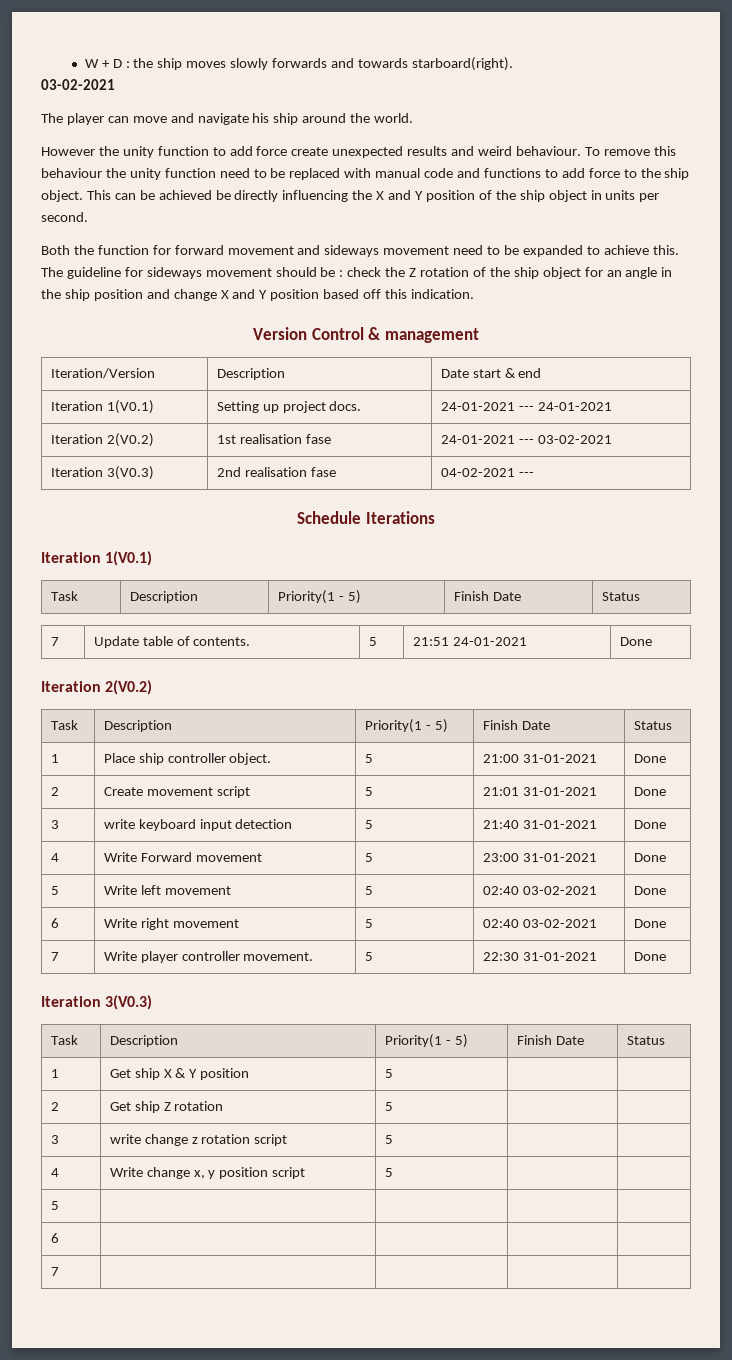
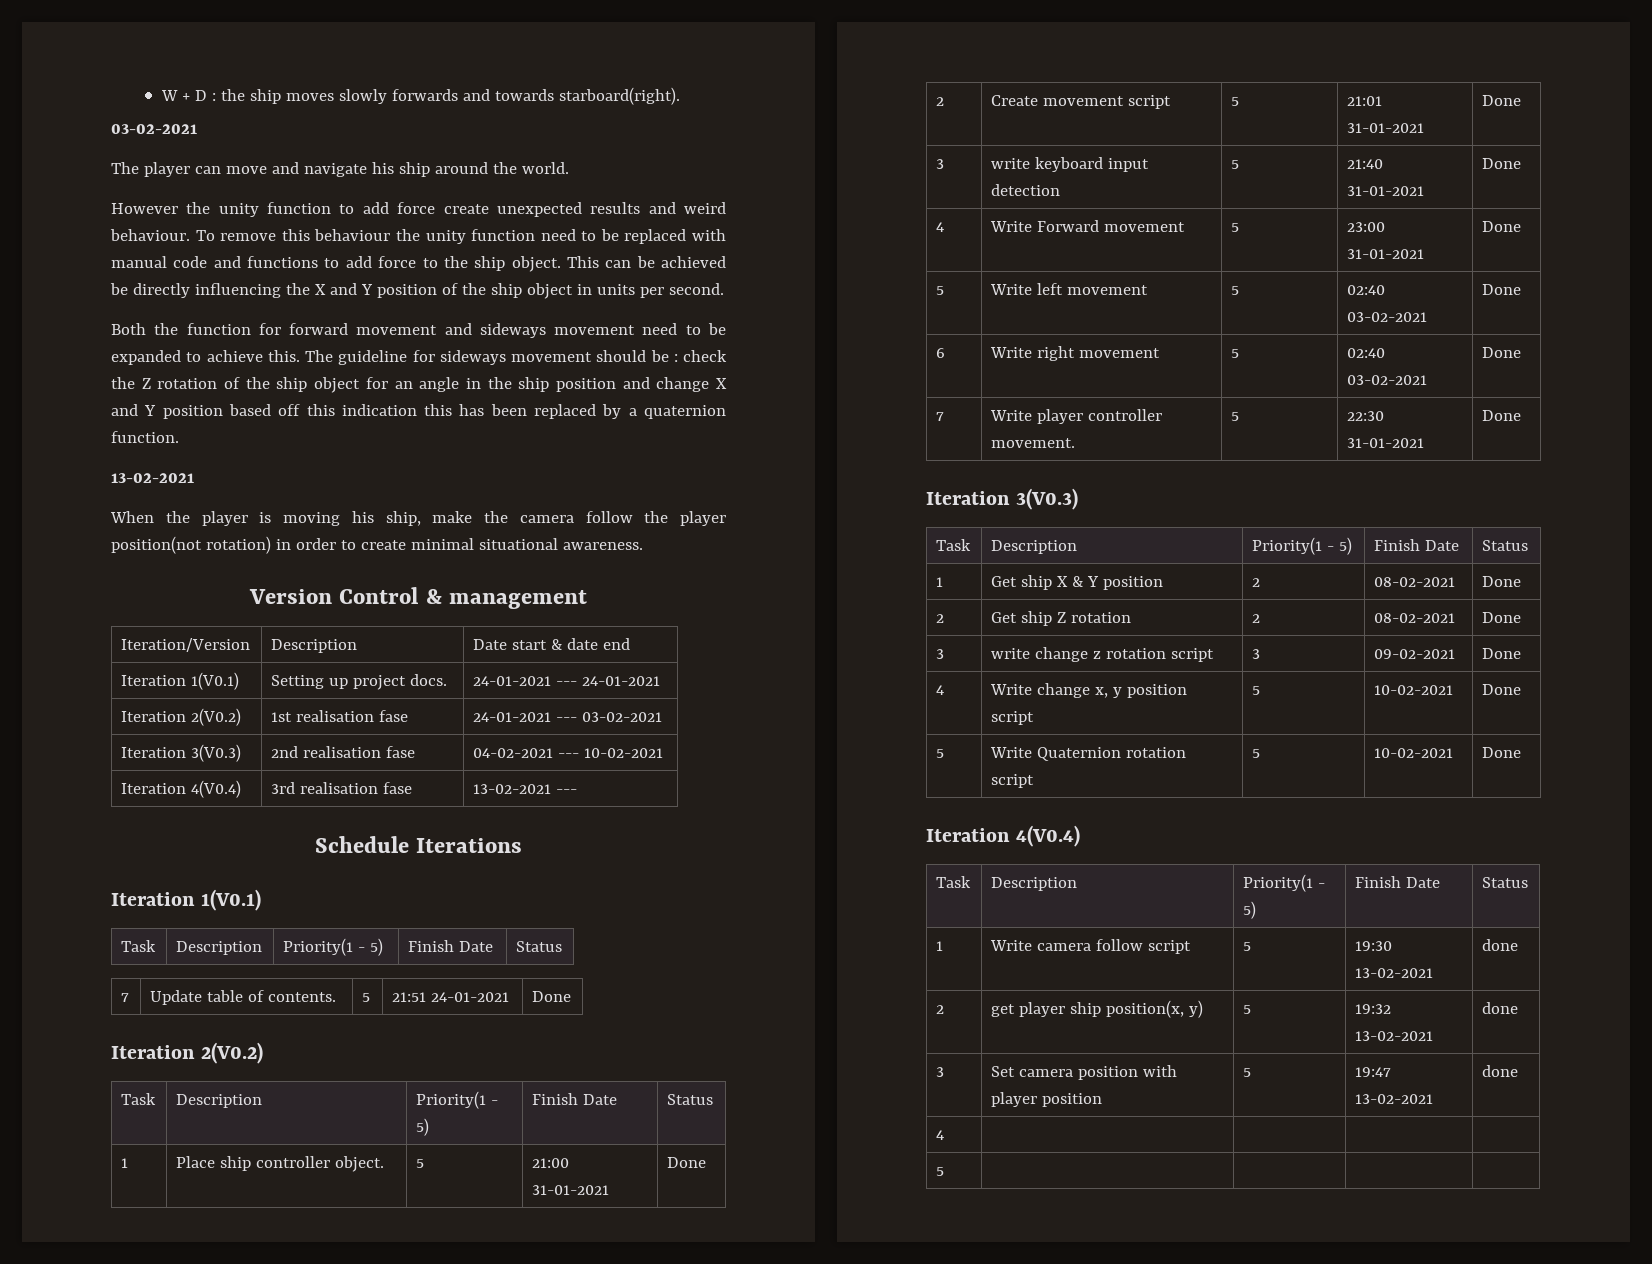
- The guideline for sideways movement should be : check the Z rotation of the ship object for an angle in the ship position and change X and Y position based off this indication.
+ The guideline for sideways movement should be : check the Z rotation of the ship object for an angle in the ship position and change X and Y position based off this indication this has been replaced by a quaternion function.
+ 13-02-2021
+ When the player is moving his ship, make the camera follow the player position(not rotation) in order to create minimal situational awareness.
- Iteration/Version | Description | Date start & end
+ Iteration/Version | Description | Date start & date end
- Iteration 3(V0.3) | 2nd realisation fase | 04-02-2021 ---
+ Iteration 3(V0.3) | 2nd realisation fase | 04-02-2021 --- 10-02-2021
+ Iteration 4(V0.4) | 3rd realisation fase | 13-02-2021 ---
- 1 | Get ship X & Y position | 5 | |
+ 1 | Get ship X & Y position | 2 | 08-02-2021 | Done
- 2 | Get ship Z rotation | 5 | |
+ 2 | Get ship Z rotation | 2 | 08-02-2021 | Done
- 3 | write change z rotation script | 5 | |
+ 3 | write change z rotation script | 3 | 09-02-2021 | Done
- 4 | Write change x, y position script | 5 | |
+ 4 | Write change x, y position script | 5 | 10-02-2021 | Done
+ 5 | Write Quaternion rotation script | 5 | 10-02-2021 | Done
+ Iteration 4(V0.4)
+ Task | Description | Priority(1 - 5) | Finish Date | Status
+ 1 | Write camera follow script | 5 | 19:30 13-02-2021 | done
+ 2 | get player ship position(x, y) | 5 | 19:32 13-02-2021 | done
+ 3 | Set camera position with player position | 5 | 19:47 13-02-2021 | done
+ 4 | | | |
- 6 | | | |
- 7 | | | |

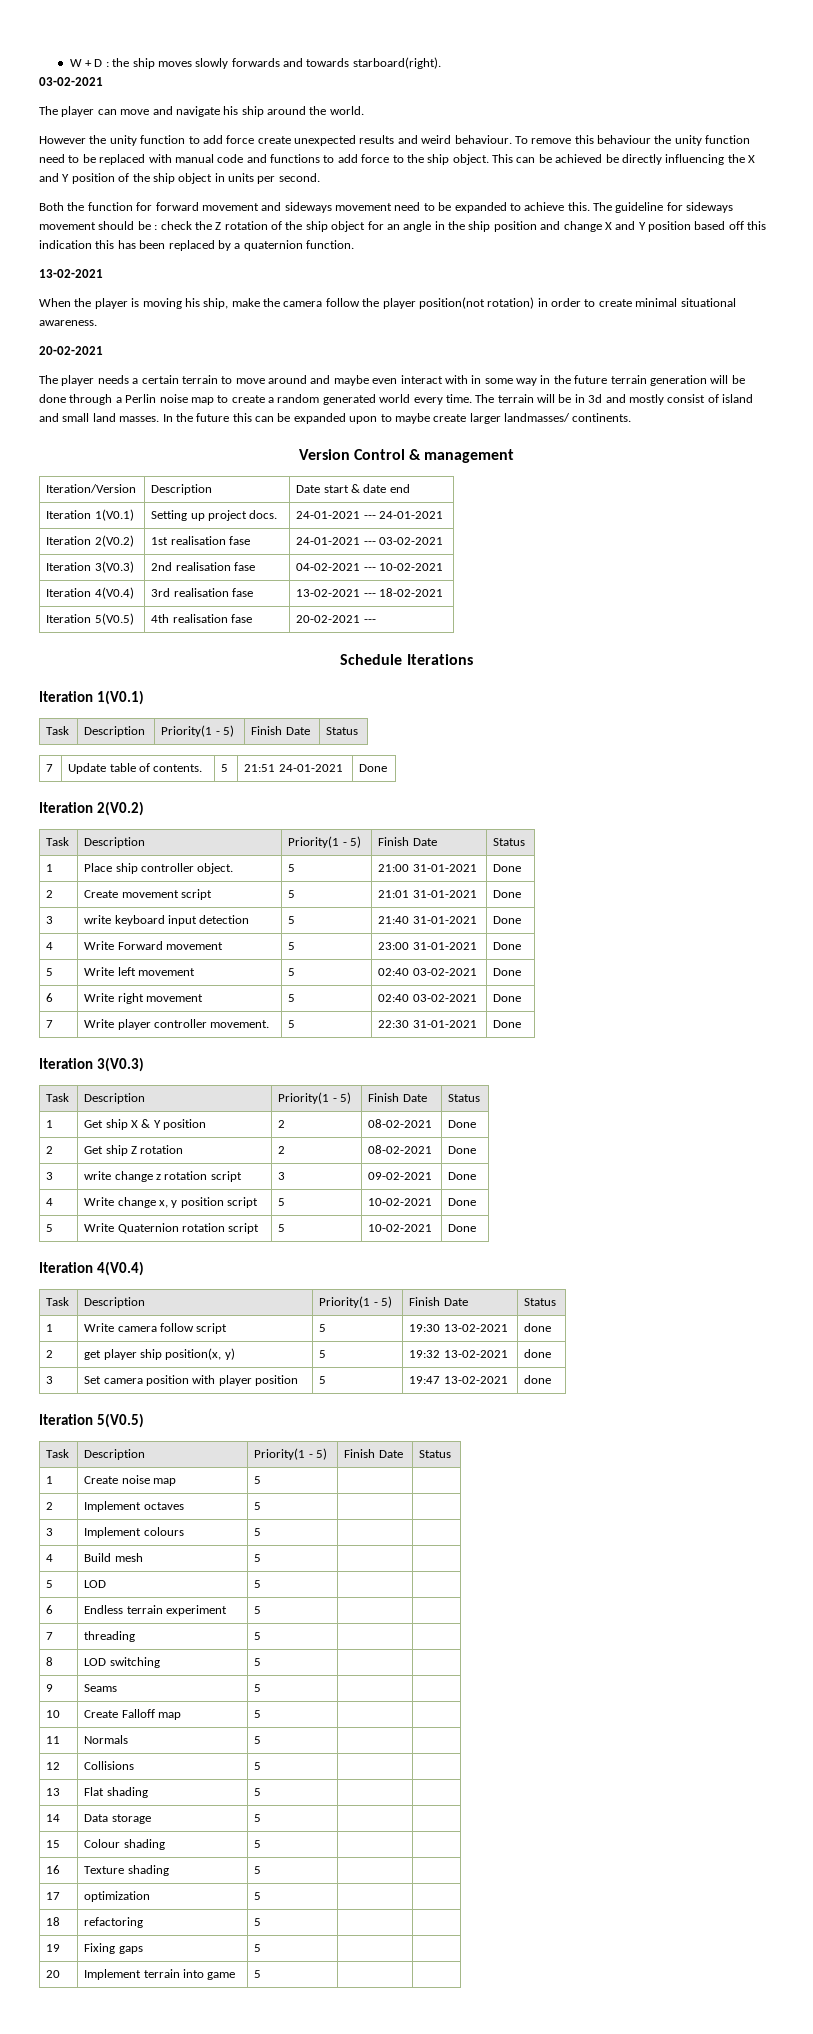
  When the player is moving his ship, make the camera follow the player position(not rotation) in order to create minimal situational awareness.
+ 20-02-2021
+ The player needs a certain terrain to move around and maybe even interact with in some way in the future terrain generation will be done through a Perlin noise map to create a random generated world every time. The terrain will be in 3d and mostly consist of island and small land masses. In the future this can be expanded upon to maybe create larger landmasses/ continents.
- Iteration 4(V0.4) | 3rd realisation fase | 13-02-2021 ---
+ Iteration 4(V0.4) | 3rd realisation fase | 13-02-2021 --- 18-02-2021
+ Iteration 5(V0.5) | 4th realisation fase | 20-02-2021 ---
  3 | Set camera position with player position | 5 | 19:47 13-02-2021 | done
- 4 | | | |
- 5 | | | |
+ Iteration 5(V0.5)
+ Task | Description | Priority(1 - 5) | Finish Date | Status
+ 1 | Create noise map | 5 | |
+ 2 | Implement octaves | 5 | |
+ 3 | Implement colours | 5 | |
+ 4 | Build mesh | 5 | |
+ 5 | LOD | 5 | |
+ 6 | Endless terrain experiment | 5 | |
+ 7 | threading | 5 | |
+ 8 | LOD switching | 5 | |
+ 9 | Seams | 5 | |
+ 10 | Create Falloff map | 5 | |
+ 11 | Normals | 5 | |
+ 12 | Collisions | 5 | |
+ 13 | Flat shading | 5 | |
+ 14 | Data storage | 5 | |
+ 15 | Colour shading | 5 | |
+ 16 | Texture shading | 5 | |
+ 17 | optimization | 5 | |
+ 18 | refactoring | 5 | |
+ 19 | Fixing gaps | 5 | |
+ 20 | Implement terrain into game | 5 | |

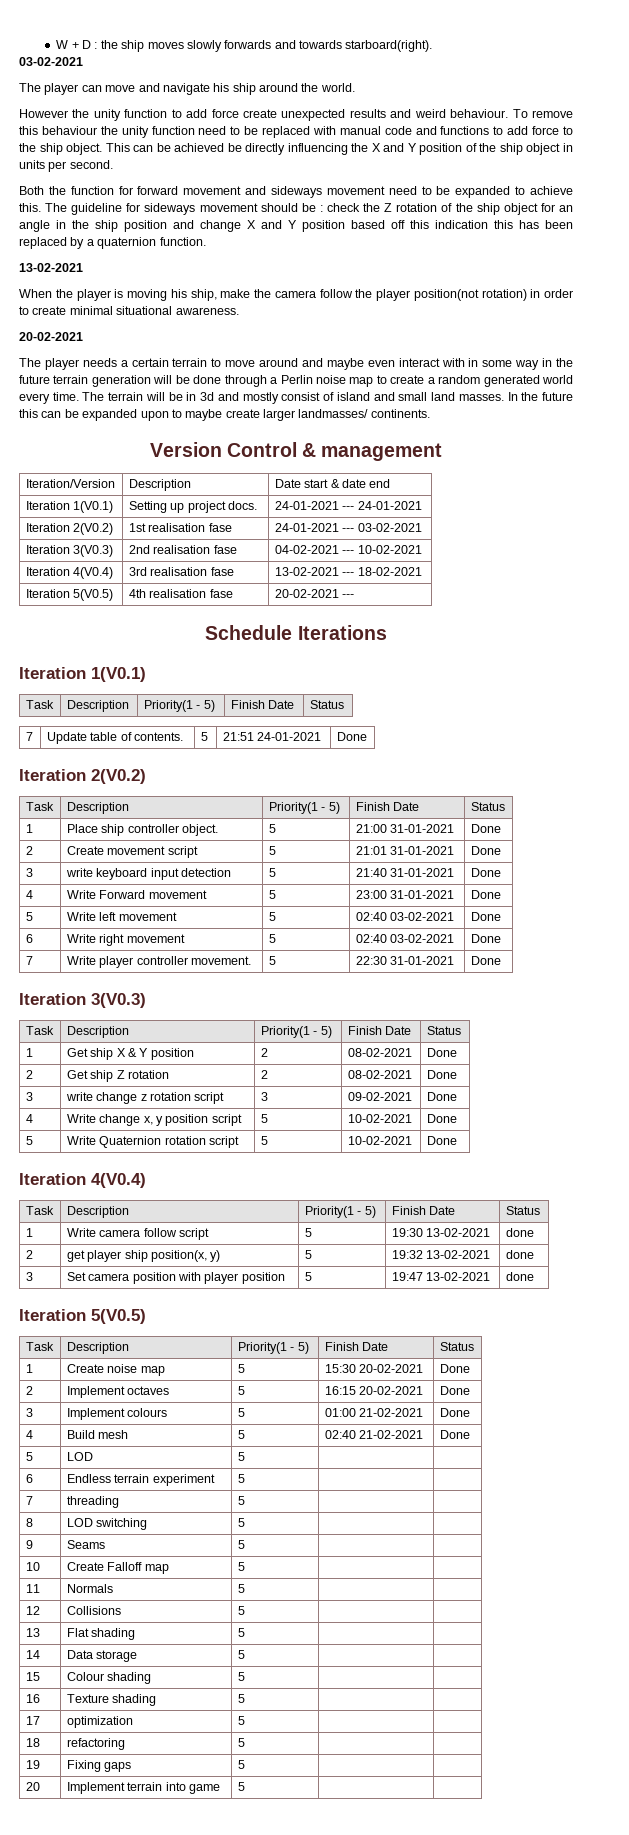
- 1 | Create noise map | 5 | |
+ 1 | Create noise map | 5 | 15:30 20-02-2021 | Done
- 2 | Implement octaves | 5 | |
+ 2 | Implement octaves | 5 | 16:15 20-02-2021 | Done
- 3 | Implement colours | 5 | |
+ 3 | Implement colours | 5 | 01:00 21-02-2021 | Done
- 4 | Build mesh | 5 | |
+ 4 | Build mesh | 5 | 02:40 21-02-2021 | Done

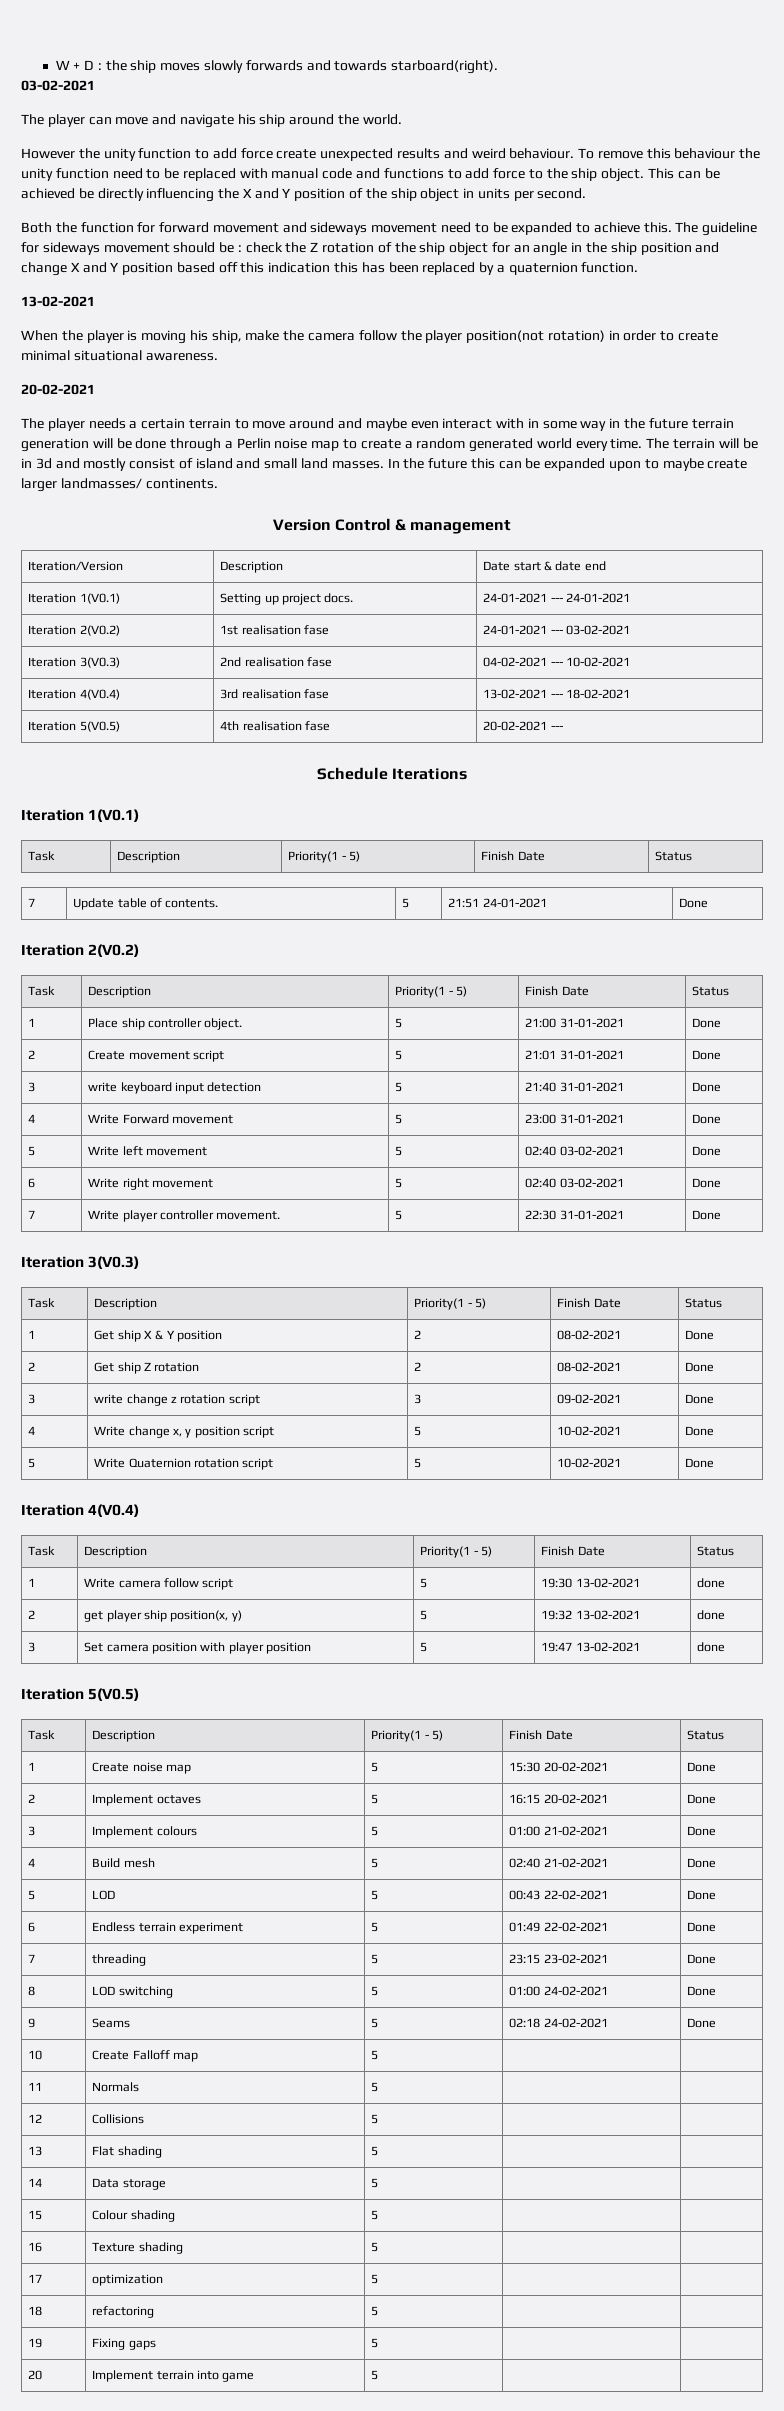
- 5 | LOD | 5 | |
+ 5 | LOD | 5 | 00:43 22-02-2021 | Done
- 6 | Endless terrain experiment | 5 | |
+ 6 | Endless terrain experiment | 5 | 01:49 22-02-2021 | Done
- 7 | threading | 5 | |
+ 7 | threading | 5 | 23:15 23-02-2021 | Done
- 8 | LOD switching | 5 | |
+ 8 | LOD switching | 5 | 01:00 24-02-2021 | Done
- 9 | Seams | 5 | |
+ 9 | Seams | 5 | 02:18 24-02-2021 | Done

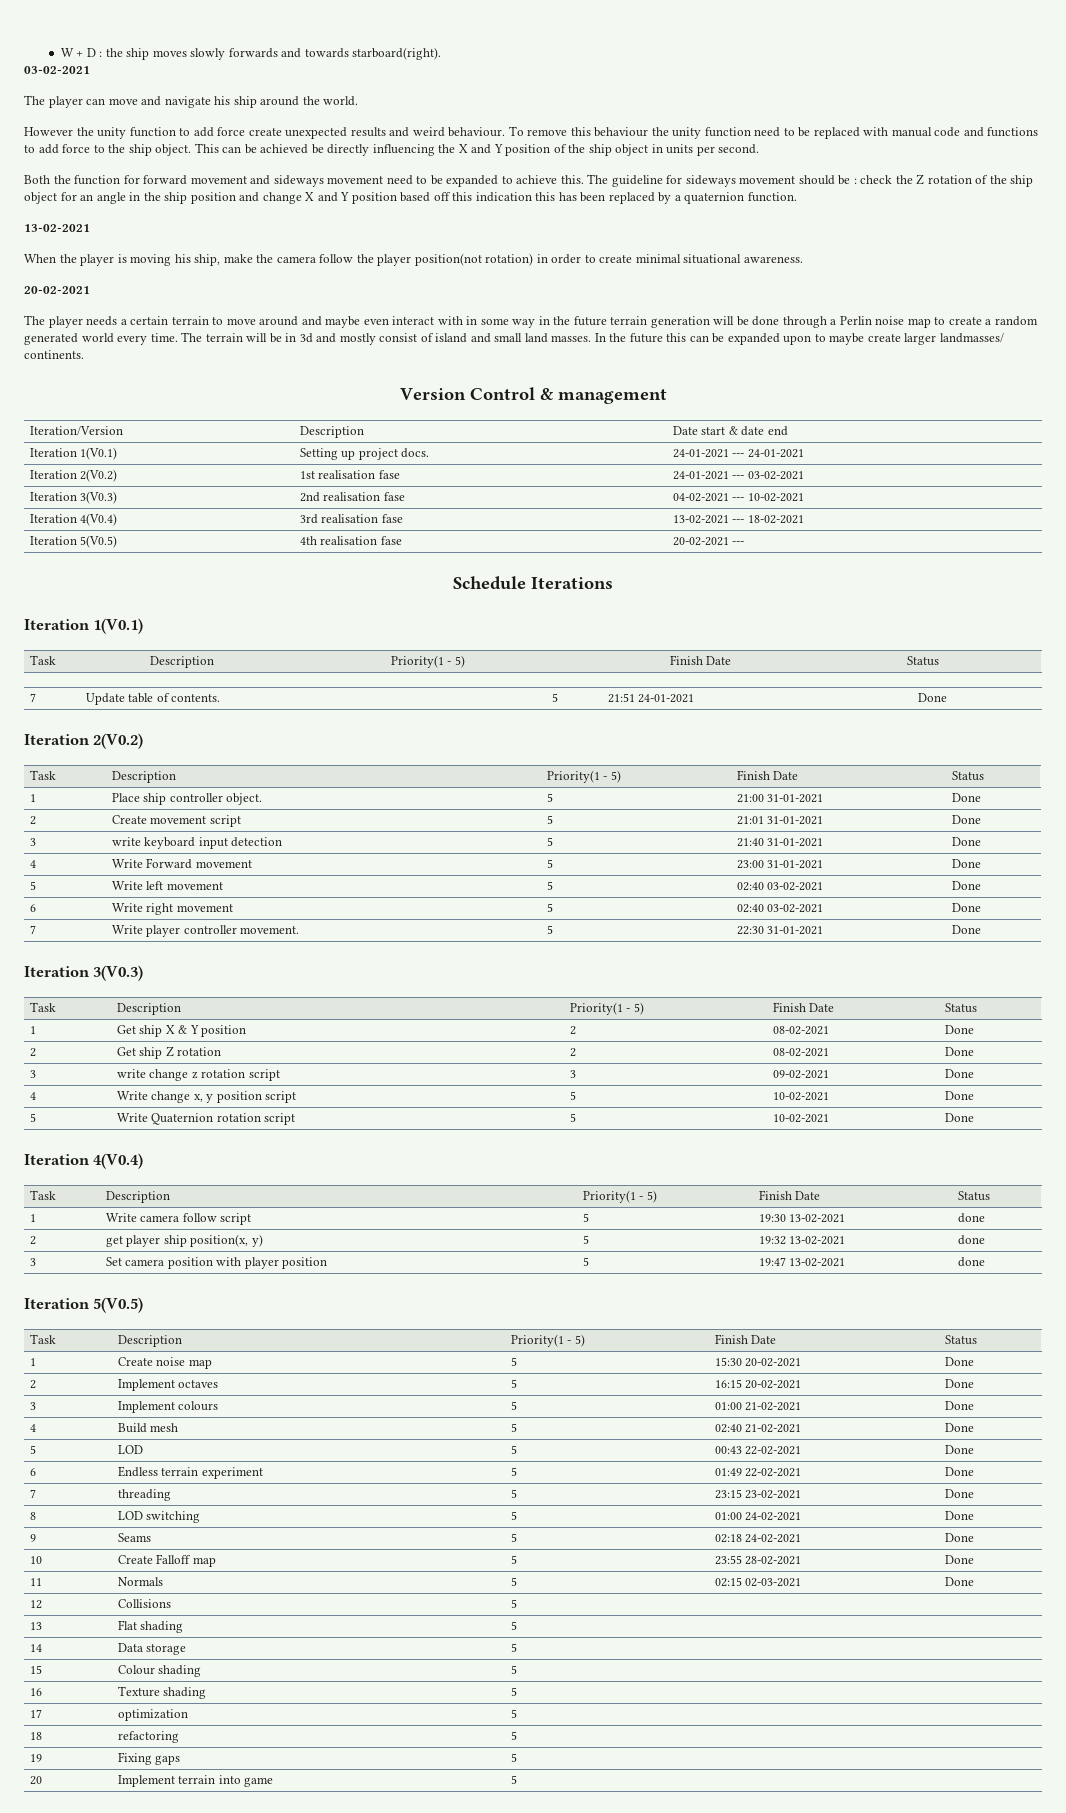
- 10 | Create Falloff map | 5 | |
+ 10 | Create Falloff map | 5 | 23:55 28-02-2021 | Done
- 11 | Normals | 5 | |
+ 11 | Normals | 5 | 02:15 02-03-2021 | Done

